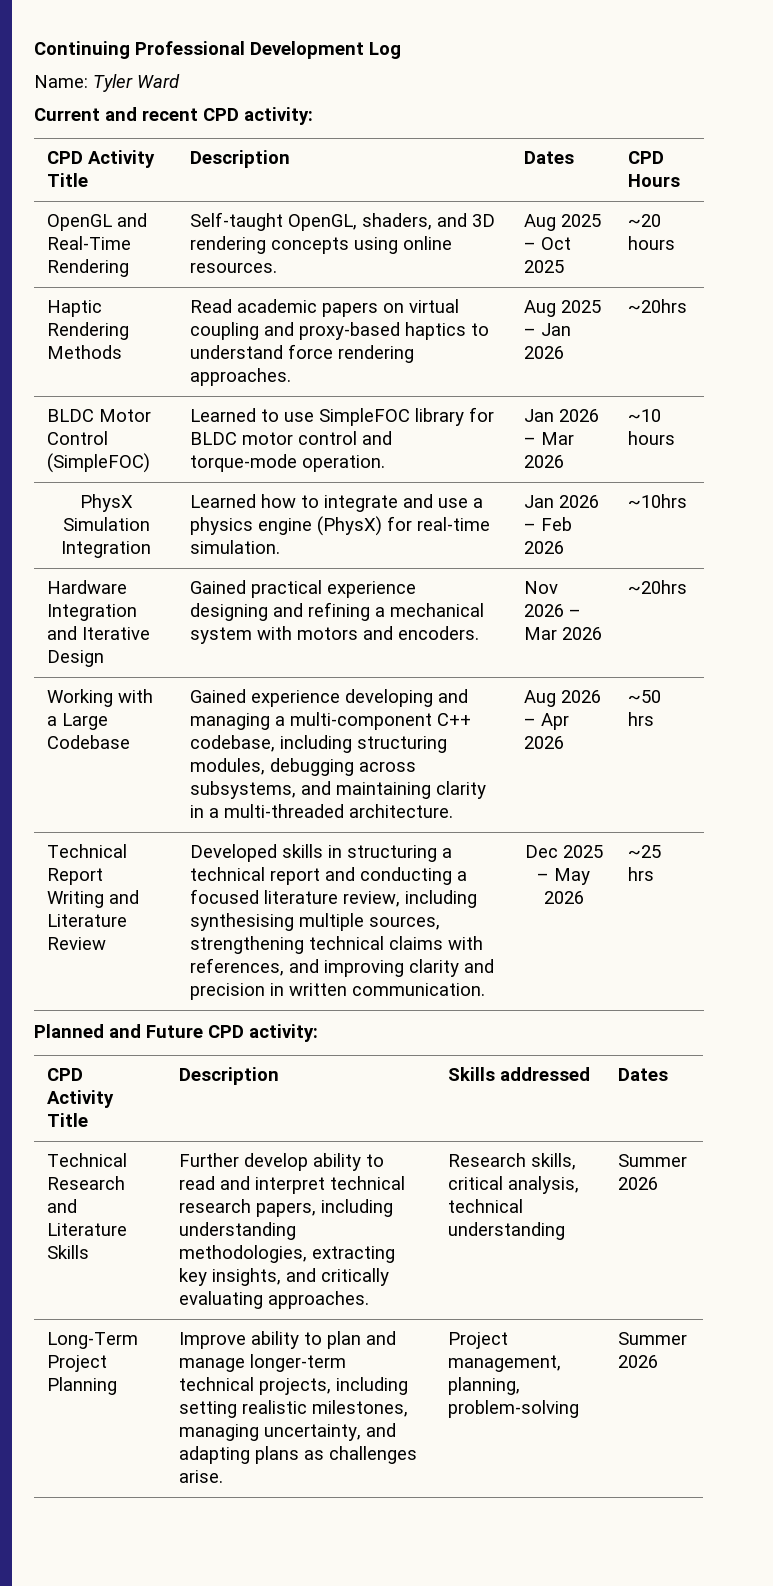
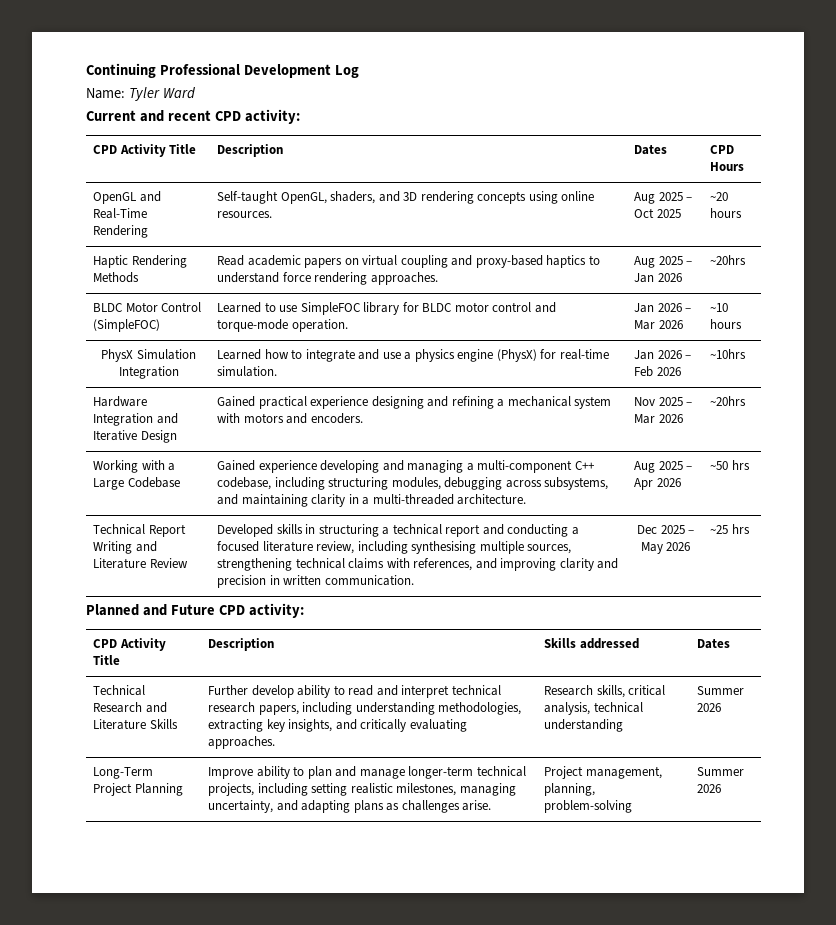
- Hardware Integration and Iterative Design | Gained practical experience designing and refining a mechanical system with motors and encoders. | Nov 2026 – Mar 2026 | ~20hrs
+ Hardware Integration and Iterative Design | Gained practical experience designing and refining a mechanical system with motors and encoders. | Nov 2025 – Mar 2026 | ~20hrs
- Working with a Large Codebase | Gained experience developing and managing a multi-component C++ codebase, including structuring modules, debugging across subsystems, and maintaining clarity in a multi-threaded architecture. | Aug 2026 – Apr 2026 | ~50 hrs
+ Working with a Large Codebase | Gained experience developing and managing a multi-component C++ codebase, including structuring modules, debugging across subsystems, and maintaining clarity in a multi-threaded architecture. | Aug 2025 – Apr 2026 | ~50 hrs

